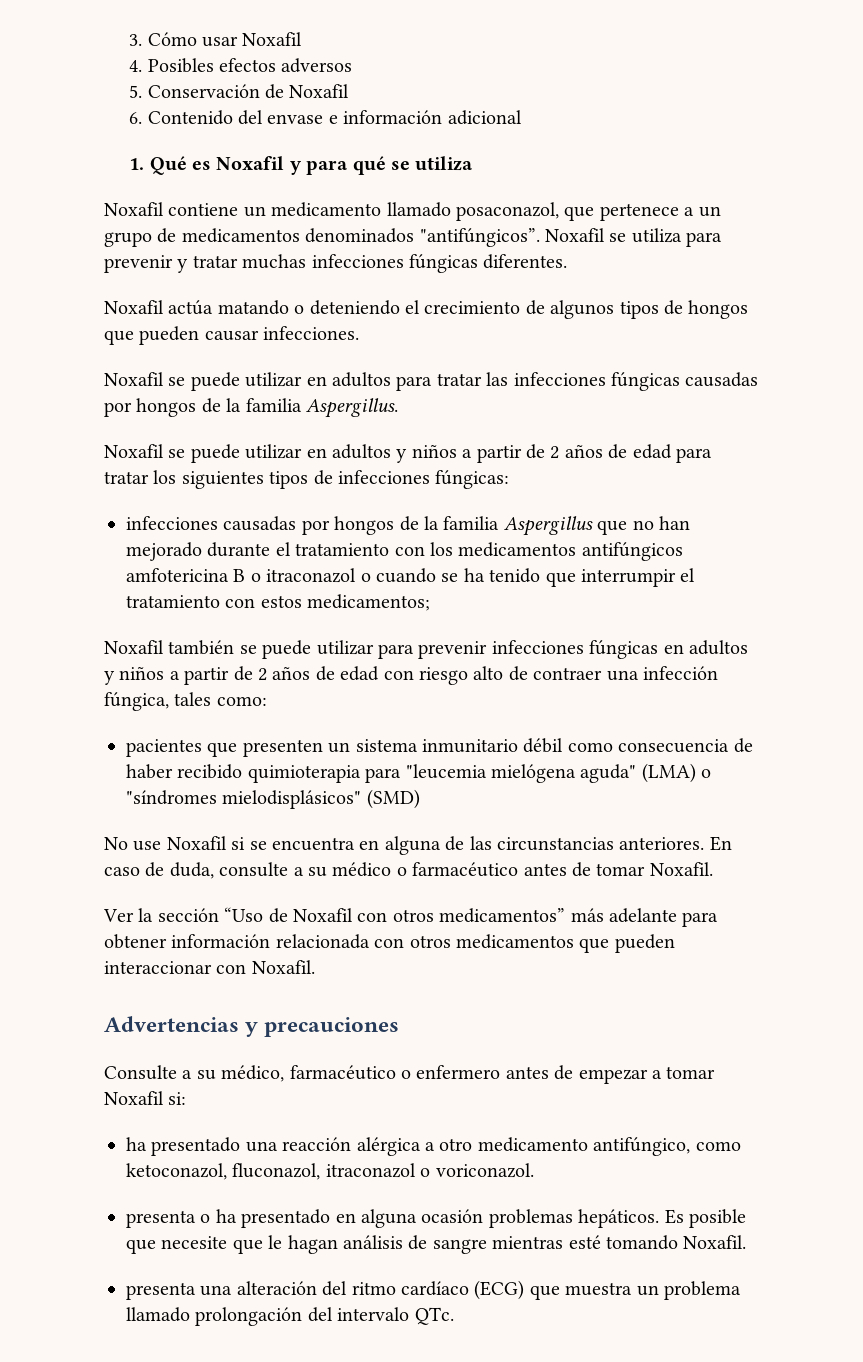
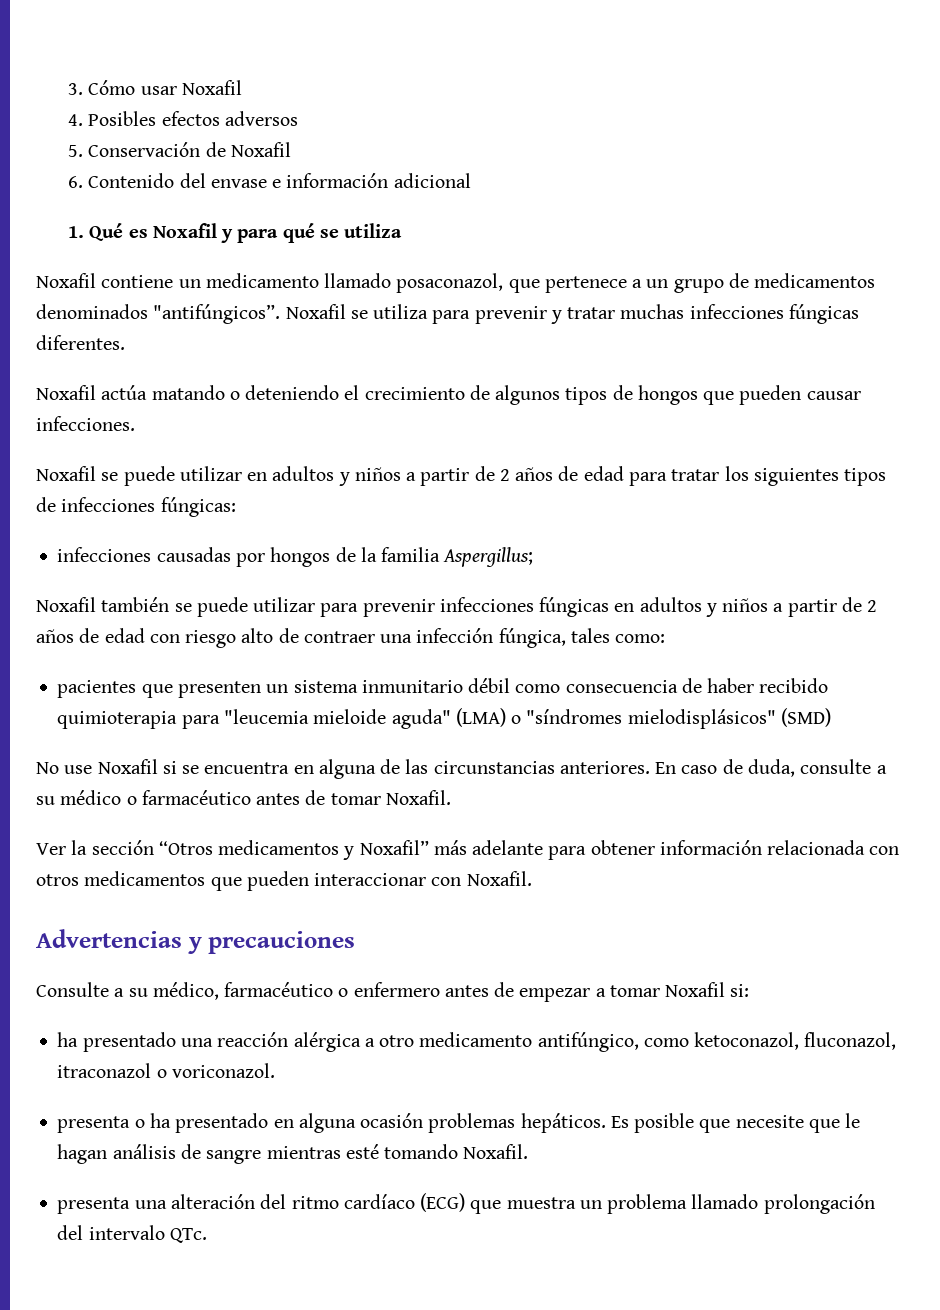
- Noxafil se puede utilizar en adultos para tratar las infecciones fúngicas causadas por hongos de la familia Aspergillus.
- infecciones causadas por hongos de la familia Aspergillus que no han mejorado durante el tratamiento con los medicamentos antifúngicos amfotericina B o itraconazol o cuando se ha tenido que interrumpir el tratamiento con estos medicamentos;
+ infecciones causadas por hongos de la familia Aspergillus;
- pacientes que presenten un sistema inmunitario débil como consecuencia de haber recibido quimioterapia para "leucemia mielógena aguda" (LMA) o "síndromes mielodisplásicos" (SMD)
+ pacientes que presenten un sistema inmunitario débil como consecuencia de haber recibido quimioterapia para "leucemia mieloide aguda" (LMA) o "síndromes mielodisplásicos" (SMD)
- Ver la sección “Uso de Noxafil con otros medicamentos” más adelante para obtener información relacionada con otros medicamentos que pueden interaccionar con Noxafil.
+ Ver la sección “Otros medicamentos y Noxafil” más adelante para obtener información relacionada con otros medicamentos que pueden interaccionar con Noxafil.

